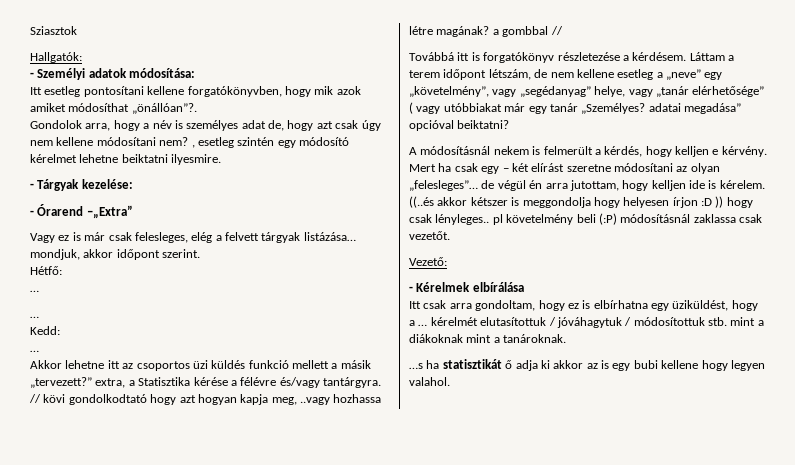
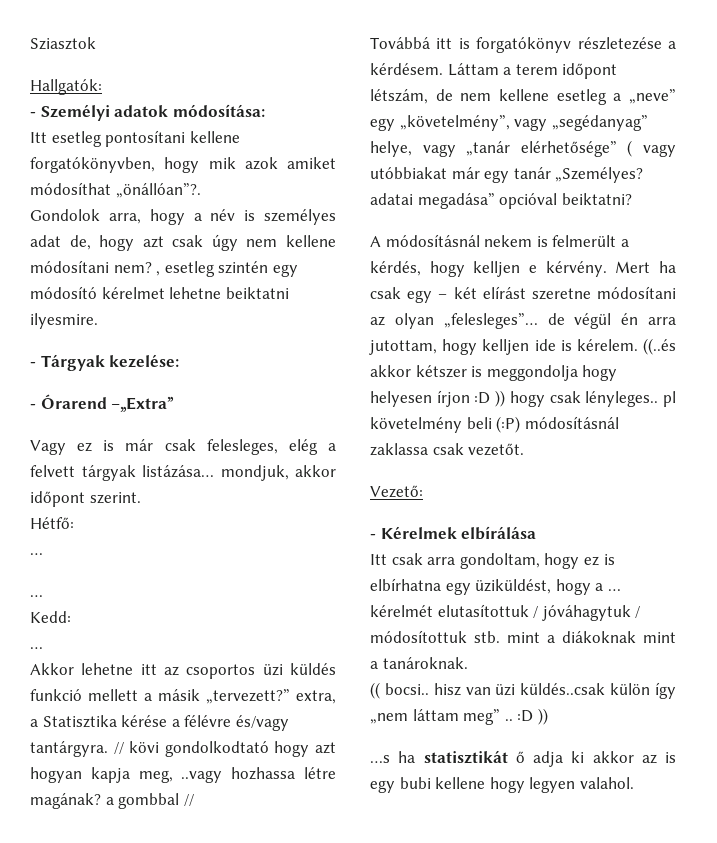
+ (( bocsi.. hisz van üzi küldés..csak külön így „nem láttam meg” .. :D ))

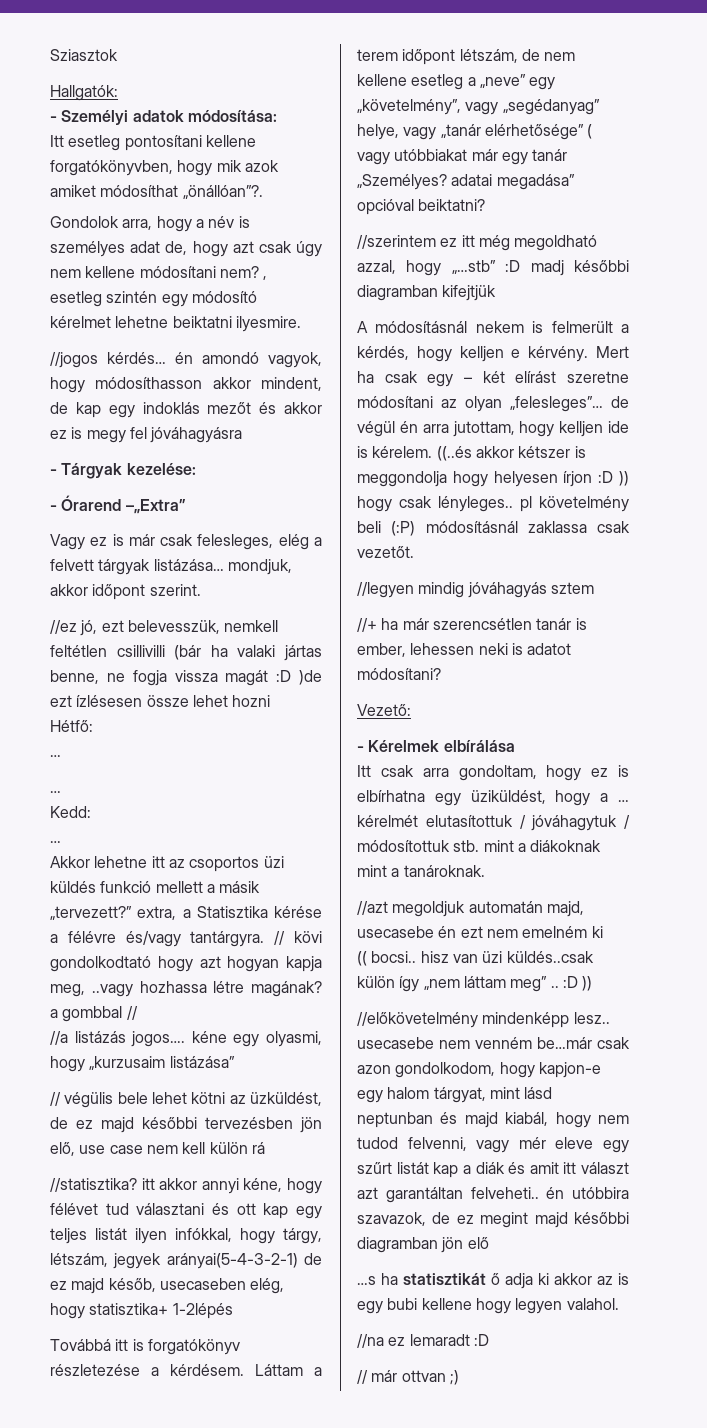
+ //jogos kérdés… én amondó vagyok, hogy módosíthasson akkor mindent, de kap egy indoklás mezőt és akkor ez is megy fel jóváhagyásra
+ //ez jó, ezt belevesszük, nemkell feltétlen csillivilli (bár ha valaki jártas benne, ne fogja vissza magát :D )de ezt ízlésesen össze lehet hozni
+ //a listázás jogos…. kéne egy olyasmi, hogy „kurzusaim listázása”
+ // végülis bele lehet kötni az üzküldést, de ez majd későbbi tervezésben jön elő, use case nem kell külön rá
+ //statisztika? itt akkor annyi kéne, hogy félévet tud választani és ott kap egy teljes listát ilyen infókkal, hogy tárgy, létszám, jegyek arányai(5-4-3-2-1) de ez majd későb, usecaseben elég, hogy statisztika+ 1-2lépés
+ //szerintem ez itt még megoldható azzal, hogy „…stb” :D madj későbbi diagramban kifejtjük
+ //legyen mindig jóváhagyás sztem
+ //+ ha már szerencsétlen tanár is ember, lehessen neki is adatot módosítani?
+ //azt megoldjuk automatán majd, usecasebe én ezt nem emelném ki
+ //előkövetelmény mindenképp lesz.. usecasebe nem venném be…már csak azon gondolkodom, hogy kapjon-e egy halom tárgyat, mint lásd neptunban és majd kiabál, hogy nem tudod felvenni, vagy mér eleve egy szűrt listát kap a diák és amit itt választ azt garantáltan felveheti.. én utóbbira szavazok, de ez megint majd későbbi diagramban jön elő
+ //na ez lemaradt :D
+ // már ottvan ;)

